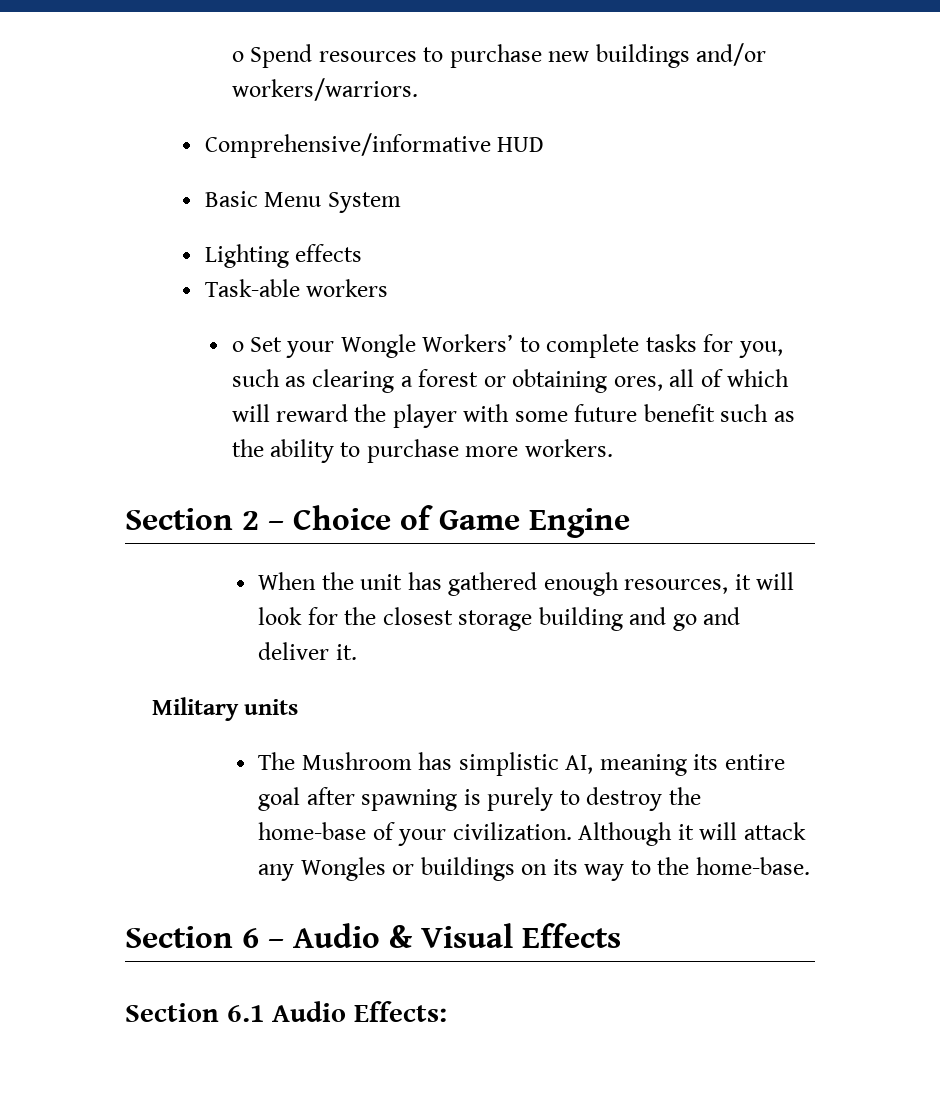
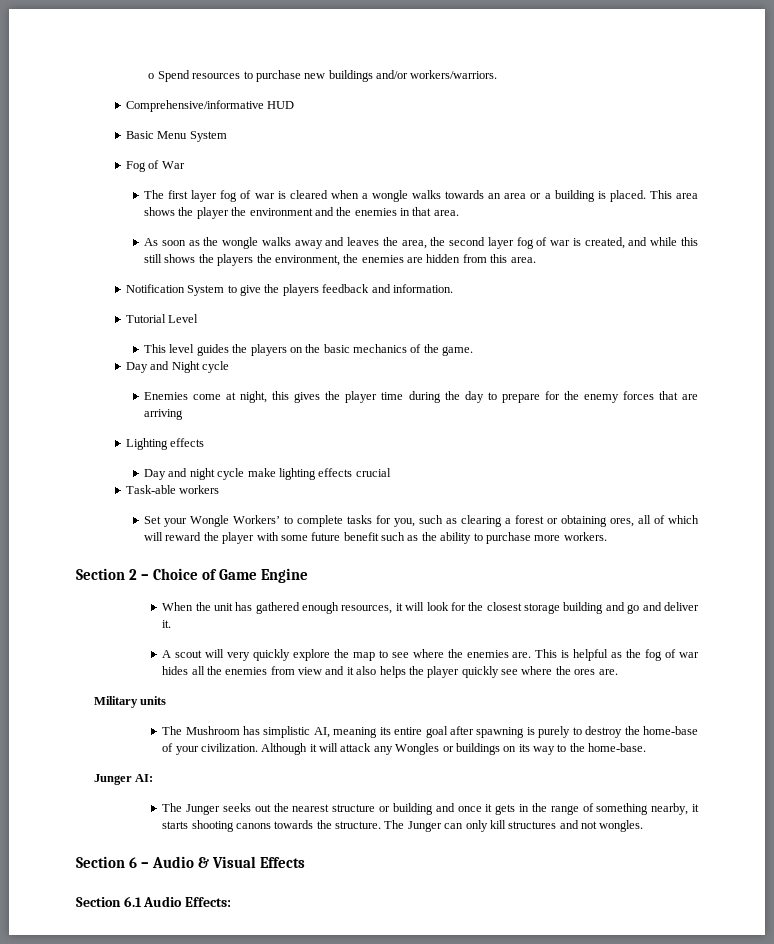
+ Fog of War
+ The first layer fog of war is cleared when a wongle walks towards an area or a building is placed. This area shows the player the environment and the enemies in that area.
+ As soon as the wongle walks away and leaves the area, the second layer fog of war is created, and while this still shows the players the environment, the enemies are hidden from this area.
+ Notification System to give the players feedback and information.
+ Tutorial Level
+ This level guides the players on the basic mechanics of the game.
+ Day and Night cycle
+ Enemies come at night, this gives the player time during the day to prepare for the enemy forces that are arriving
  Lighting effects
+ Day and night cycle make lighting effects crucial
- o Set your Wongle Workers’ to complete tasks for you, such as clearing a forest or obtaining ores, all of which will reward the player with some future benefit such as the ability to purchase more workers.
+ Set your Wongle Workers’ to complete tasks for you, such as clearing a forest or obtaining ores, all of which will reward the player with some future benefit such as the ability to purchase more workers.
+ A scout will very quickly explore the map to see where the enemies are. This is helpful as the fog of war hides all the enemies from view and it also helps the player quickly see where the ores are.
+ Junger AI:
+ The Junger seeks out the nearest structure or building and once it gets in the range of something nearby, it starts shooting canons towards the structure. The Junger can only kill structures and not wongles.

